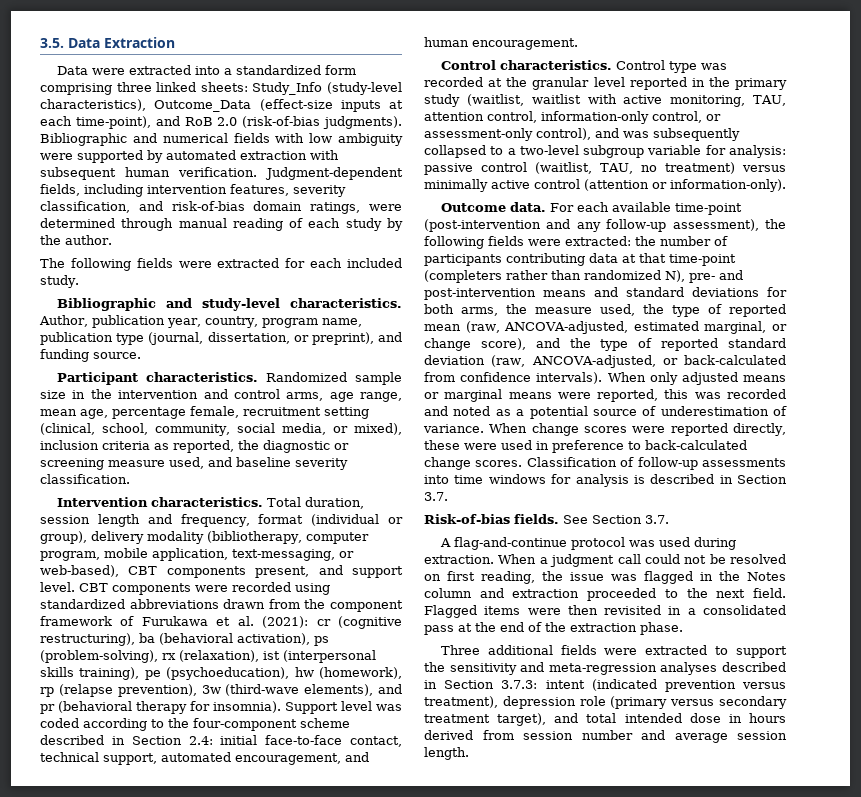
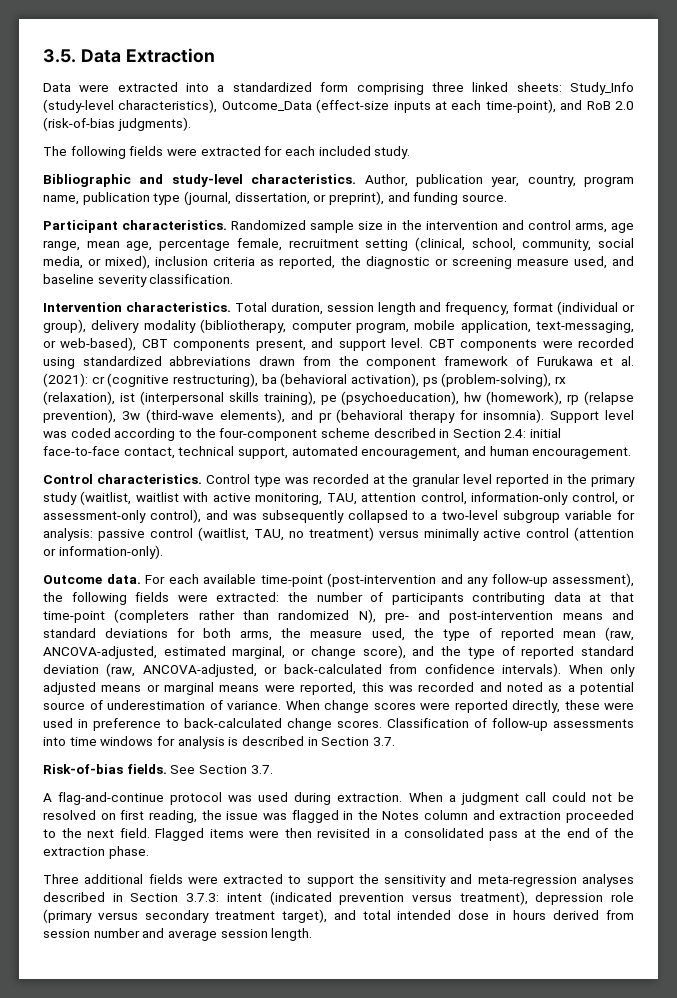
- Bibliographic and numerical fields with low ambiguity were supported by automated extraction with subsequent human verification. Judgment-dependent fields, including intervention features, severity classification, and risk-of-bias domain ratings, were determined through manual reading of each study by the author.

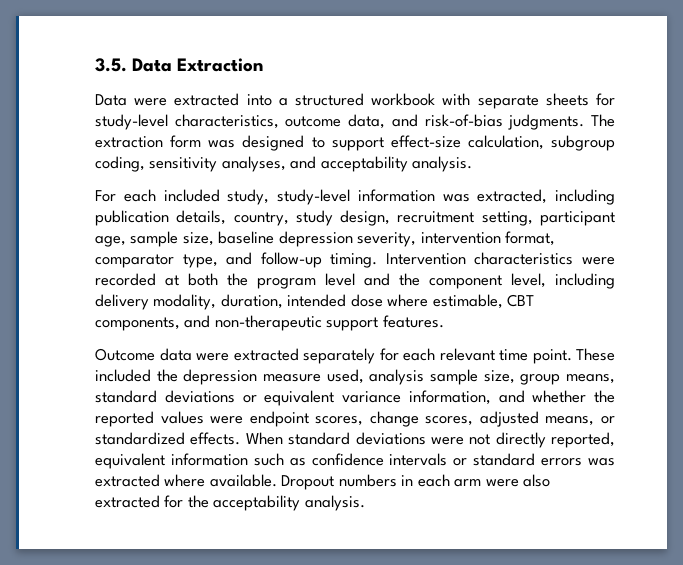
- Data were extracted into a standardized form comprising three linked sheets: Study_Info (study-level characteristics), Outcome_Data (effect-size inputs at each time-point), and RoB 2.0 (risk-of-bias judgments).
- The following fields were extracted for each included study.
- Bibliographic and study-level characteristics. Author, publication year, country, program name, publication type (journal, dissertation, or preprint), and funding source.
- Participant characteristics. Randomized sample size in the intervention and control arms, age range, mean age, percentage female, recruitment setting (clinical, school, community, social media, or mixed), inclusion criteria as reported, the diagnostic or screening measure used, and baseline severity classification.
- Intervention characteristics. Total duration, session length and frequency, format (individual or group), delivery modality (bibliotherapy, computer program, mobile application, text-messaging, or web-based), CBT components present, and support level. CBT components were recorded using standardized abbreviations drawn from the component framework of Furukawa et al. (2021): cr (cognitive restructuring), ba (behavioral activation), ps (problem-solving), rx (relaxation), ist (interpersonal skills training), pe (psychoeducation), hw (homework), rp (relapse prevention), 3w (third-wave elements), and pr (behavioral therapy for insomnia). Support level was coded according to the four-component scheme described in Section 2.4: initial face-to-face contact, technical support, automated encouragement, and human encouragement.
- Control characteristics. Control type was recorded at the granular level reported in the primary study (waitlist, waitlist with active monitoring, TAU, attention control, information-only control, or assessment-only control), and was subsequently collapsed to a two-level subgroup variable for analysis: passive control (waitlist, TAU, no treatment) versus minimally active control (attention or information-only).
- Outcome data. For each available time-point (post-intervention and any follow-up assessment), the following fields were extracted: the number of participants contributing data at that time-point (completers rather than randomized N), pre- and post-intervention means and standard deviations for both arms, the measure used, the type of reported mean (raw, ANCOVA-adjusted, estimated marginal, or change score), and the type of reported standard deviation (raw, ANCOVA-adjusted, or back-calculated from confidence intervals). When only adjusted means or marginal means were reported, this was recorded and noted as a potential source of underestimation of variance. When change scores were reported directly, these were used in preference to back-calculated change scores. Classification of follow-up assessments into time windows for analysis is described in Section 3.7.
- Risk-of-bias fields. See Section 3.7.
- A flag-and-continue protocol was used during extraction. When a judgment call could not be resolved on first reading, the issue was flagged in the Notes column and extraction proceeded to the next field. Flagged items were then revisited in a consolidated pass at the end of the extraction phase.
- Three additional fields were extracted to support the sensitivity and meta-regression analyses described in Section 3.7.3: intent (indicated prevention versus treatment), depression role (primary versus secondary treatment target), and total intended dose in hours derived from session number and average session length.
+ Data were extracted into a structured workbook with separate sheets for study-level characteristics, outcome data, and risk-of-bias judgments. The extraction form was designed to support effect-size calculation, subgroup coding, sensitivity analyses, and acceptability analysis.
+ For each included study, study-level information was extracted, including publication details, country, study design, recruitment setting, participant age, sample size, baseline depression severity, intervention format, comparator type, and follow-up timing. Intervention characteristics were recorded at both the program level and the component level, including delivery modality, duration, intended dose where estimable, CBT components, and non-therapeutic support features.
+ Outcome data were extracted separately for each relevant time point. These included the depression measure used, analysis sample size, group means, standard deviations or equivalent variance information, and whether the reported values were endpoint scores, change scores, adjusted means, or standardized effects. When standard deviations were not directly reported, equivalent information such as confidence intervals or standard errors was extracted where available. Dropout numbers in each arm were also extracted for the acceptability analysis.

